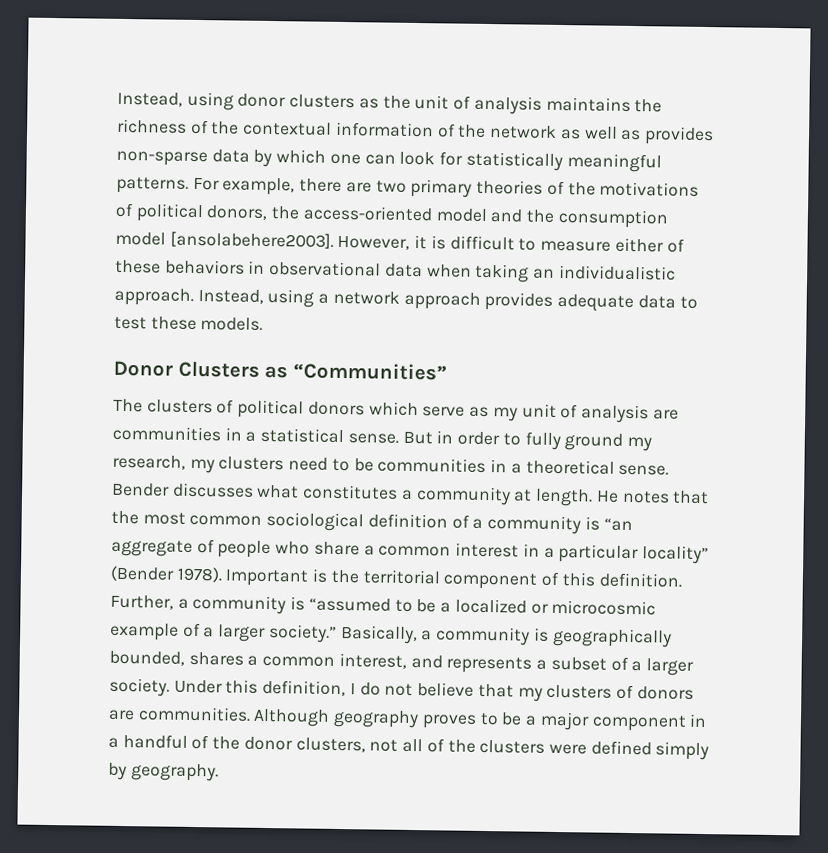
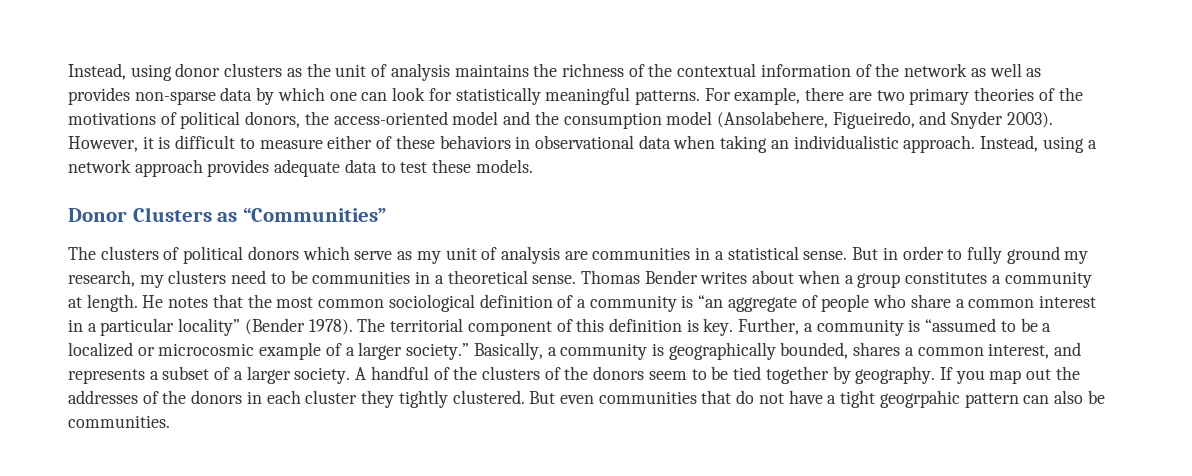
- For example, there are two primary theories of the motivations of political donors, the access-oriented model and the consumption model [ansolabehere2003].
+ For example, there are two primary theories of the motivations of political donors, the access-oriented model and the consumption model (Ansolabehere, Figueiredo, and Snyder 2003).
- Bender discusses what constitutes a community at length.
+ Thomas Bender writes about when a group constitutes a community at length.
- Important is the territorial component of this definition.
+ The territorial component of this definition is key.
- Under this definition, I do not believe that my clusters of donors are communities. Although geography proves to be a major component in a handful of the donor clusters, not all of the clusters were defined simply by geography.
+ A handful of the clusters of the donors seem to be tied together by geography. If you map out the addresses of the donors in each cluster they tightly clustered. But even communities that do not have a tight geogrpahic pattern can also be communities.

